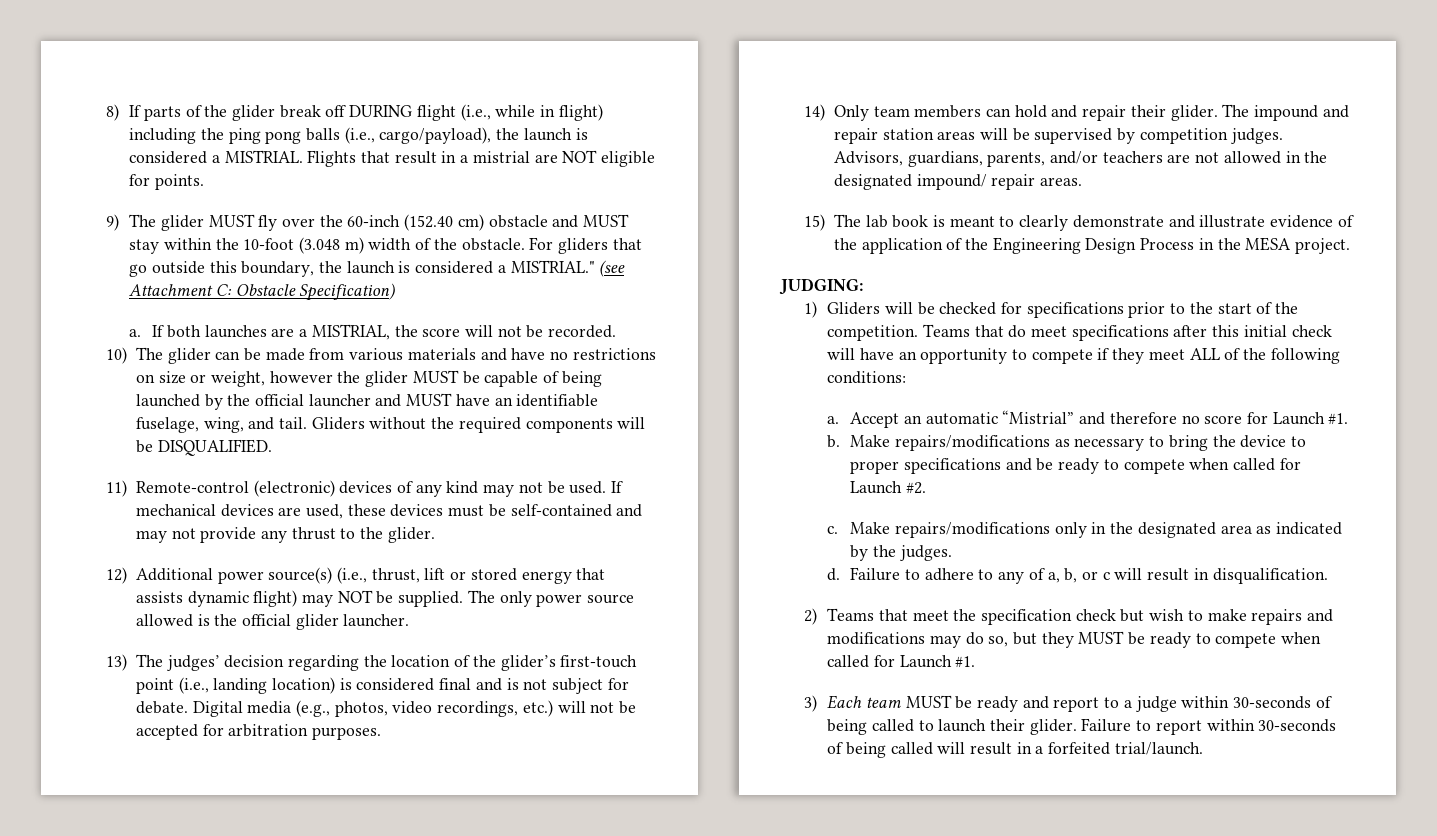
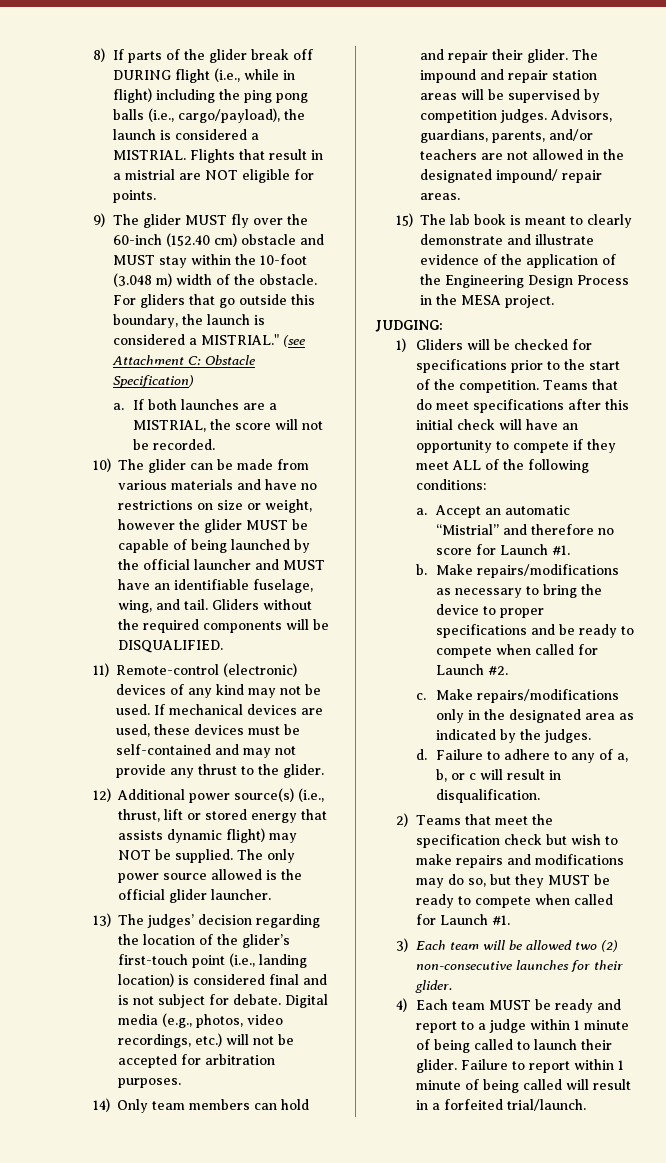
- 3) Each team MUST be ready and report to a judge within 30-seconds of being called to launch their glider.
+ 3) Each team will be allowed two (2) non-consecutive launches for their glider.
+ 4) Each team MUST be ready and report to a judge within 1 minute of being called to launch their glider.
- Failure to report within 30-seconds of being called will result in a forfeited trial/launch.
+ Failure to report within 1 minute of being called will result in a forfeited trial/launch.

